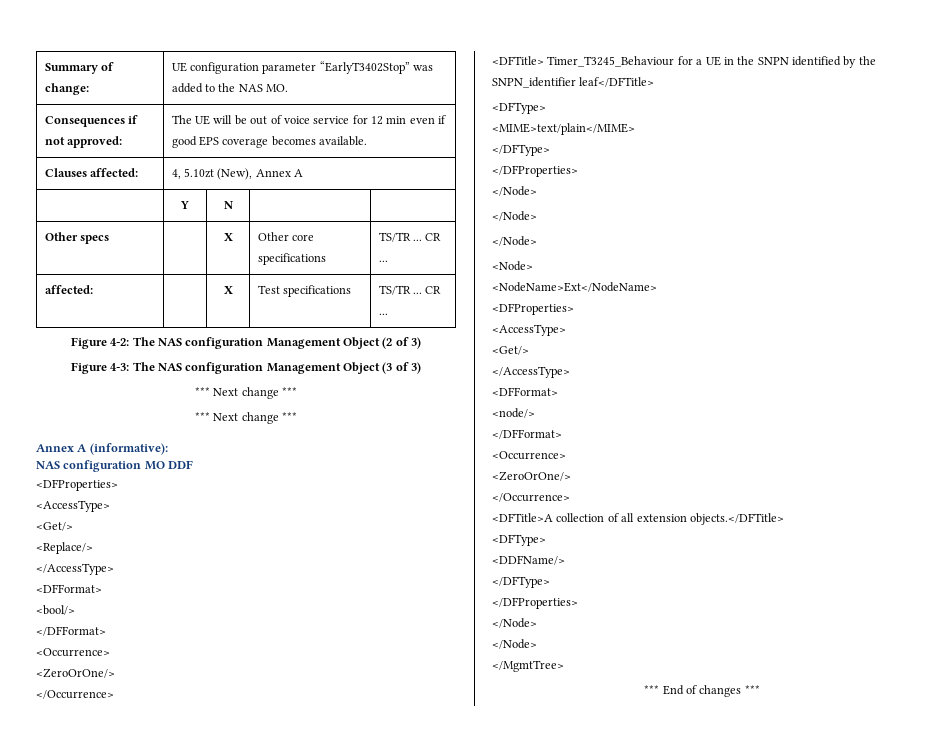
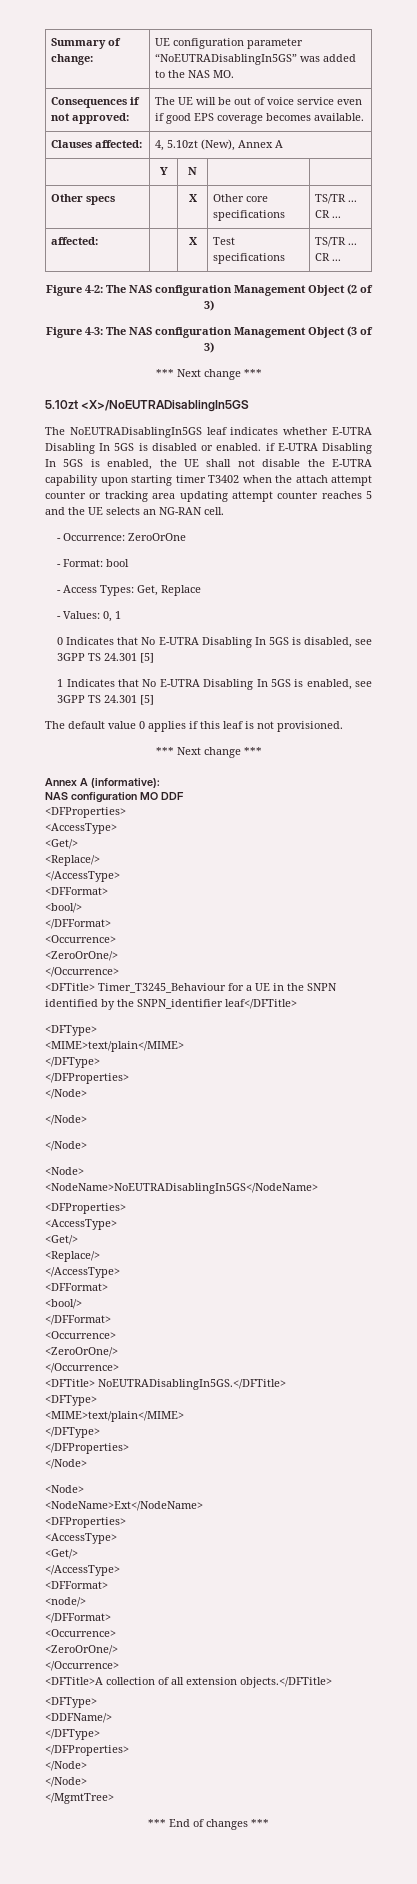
- Summary of change: | UE configuration parameter “EarlyT3402Stop” was added to the NAS MO.
+ Summary of change: | UE configuration parameter “NoEUTRADisablingIn5GS” was added to the NAS MO.
- Consequences if not approved: | The UE will be out of voice service for 12 min even if good EPS coverage becomes available.
+ Consequences if not approved: | The UE will be out of voice service even if good EPS coverage becomes available.
+ 5.10zt <X>/NoEUTRADisablingIn5GS
+ The NoEUTRADisablingIn5GS leaf indicates whether E-UTRA Disabling In 5GS is disabled or enabled. if E-UTRA Disabling In 5GS is enabled, the UE shall not disable the E-UTRA capability upon starting timer T3402 when the attach attempt counter or tracking area updating attempt counter reaches 5 and the UE selects an NG-RAN cell.
+ - Occurrence: ZeroOrOne
+ - Format: bool
+ - Access Types: Get, Replace
+ - Values: 0, 1
+ 0 Indicates that No E-UTRA Disabling In 5GS is disabled, see 3GPP TS 24.301 [5]
+ 1 Indicates that No E-UTRA Disabling In 5GS is enabled, see 3GPP TS 24.301 [5]
+ The default value 0 applies if this leaf is not provisioned.
+ <NodeName>NoEUTRADisablingIn5GS</NodeName>
+ <DFProperties>
+ <AccessType>
+ <Get/>
+ <Replace/>
+ </AccessType>
+ <DFFormat>
+ <bool/>
+ </DFFormat>
+ <Occurrence>
+ <ZeroOrOne/>
+ </Occurrence>
+ <DFTitle> NoEUTRADisablingIn5GS.</DFTitle>
+ <DFType>
+ <MIME>text/plain</MIME>
+ </DFType>
+ </DFProperties>
+ </Node>
+ <Node>

